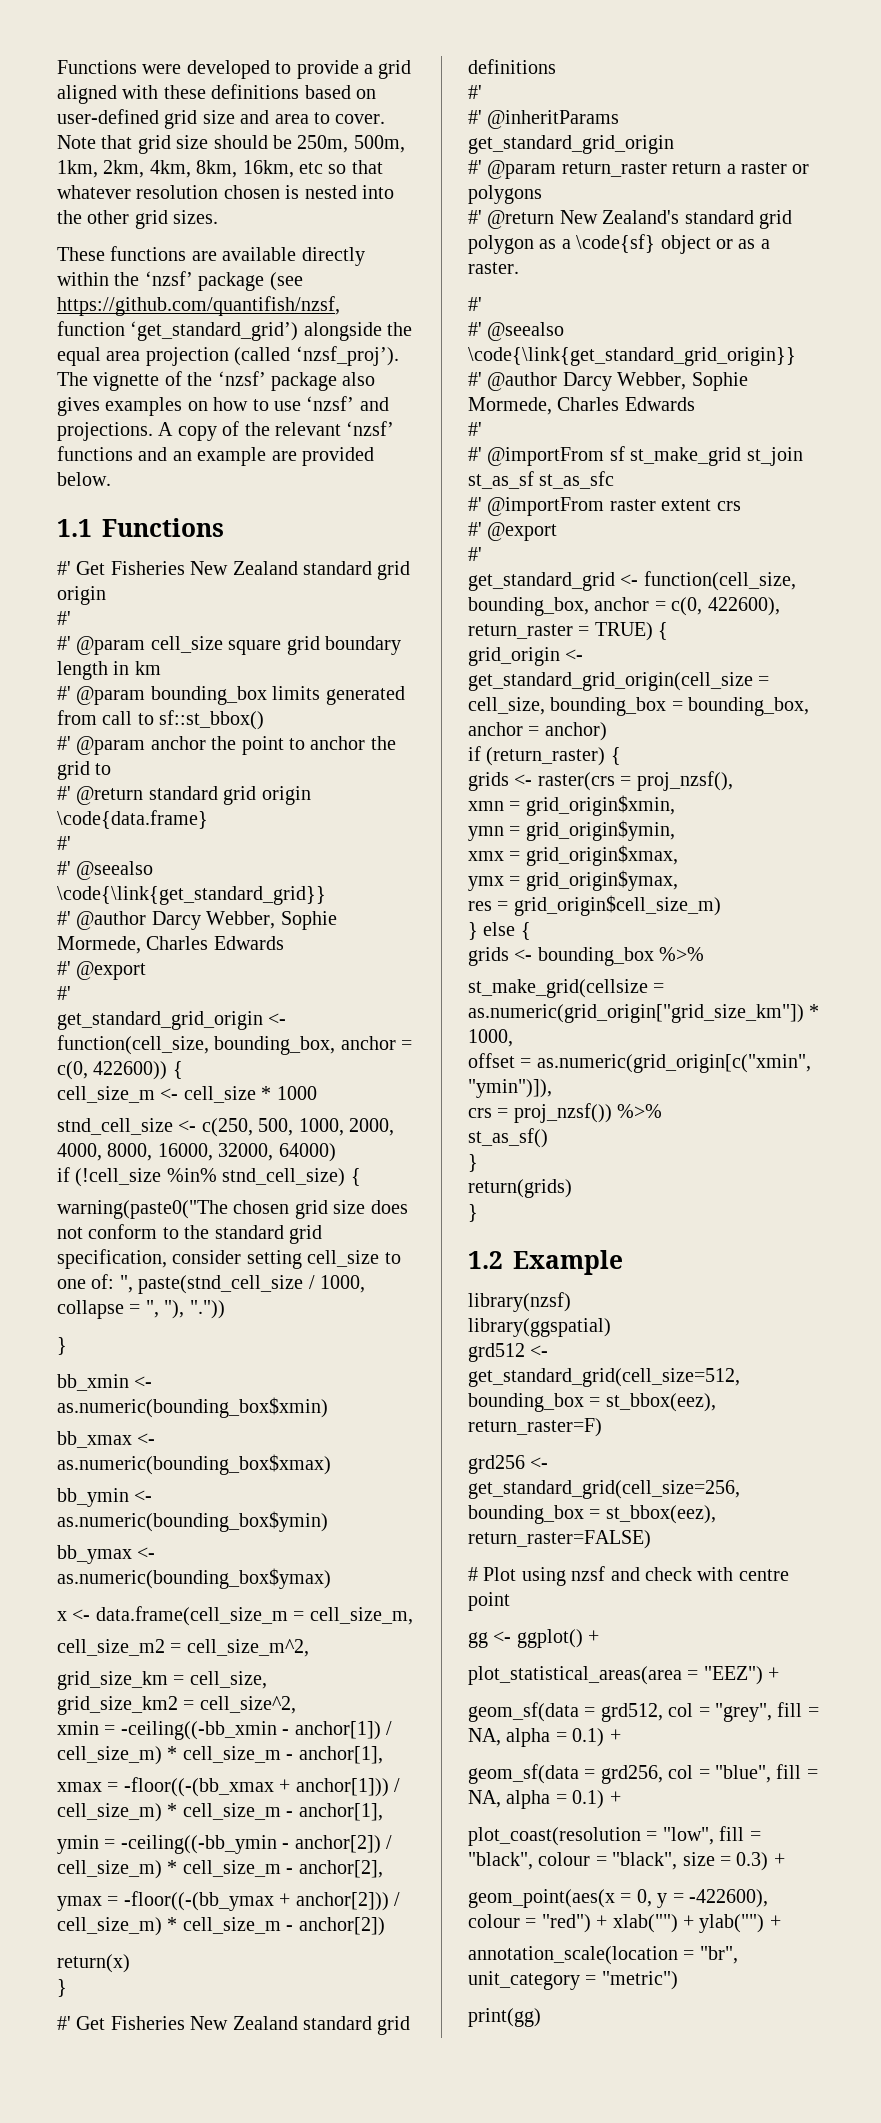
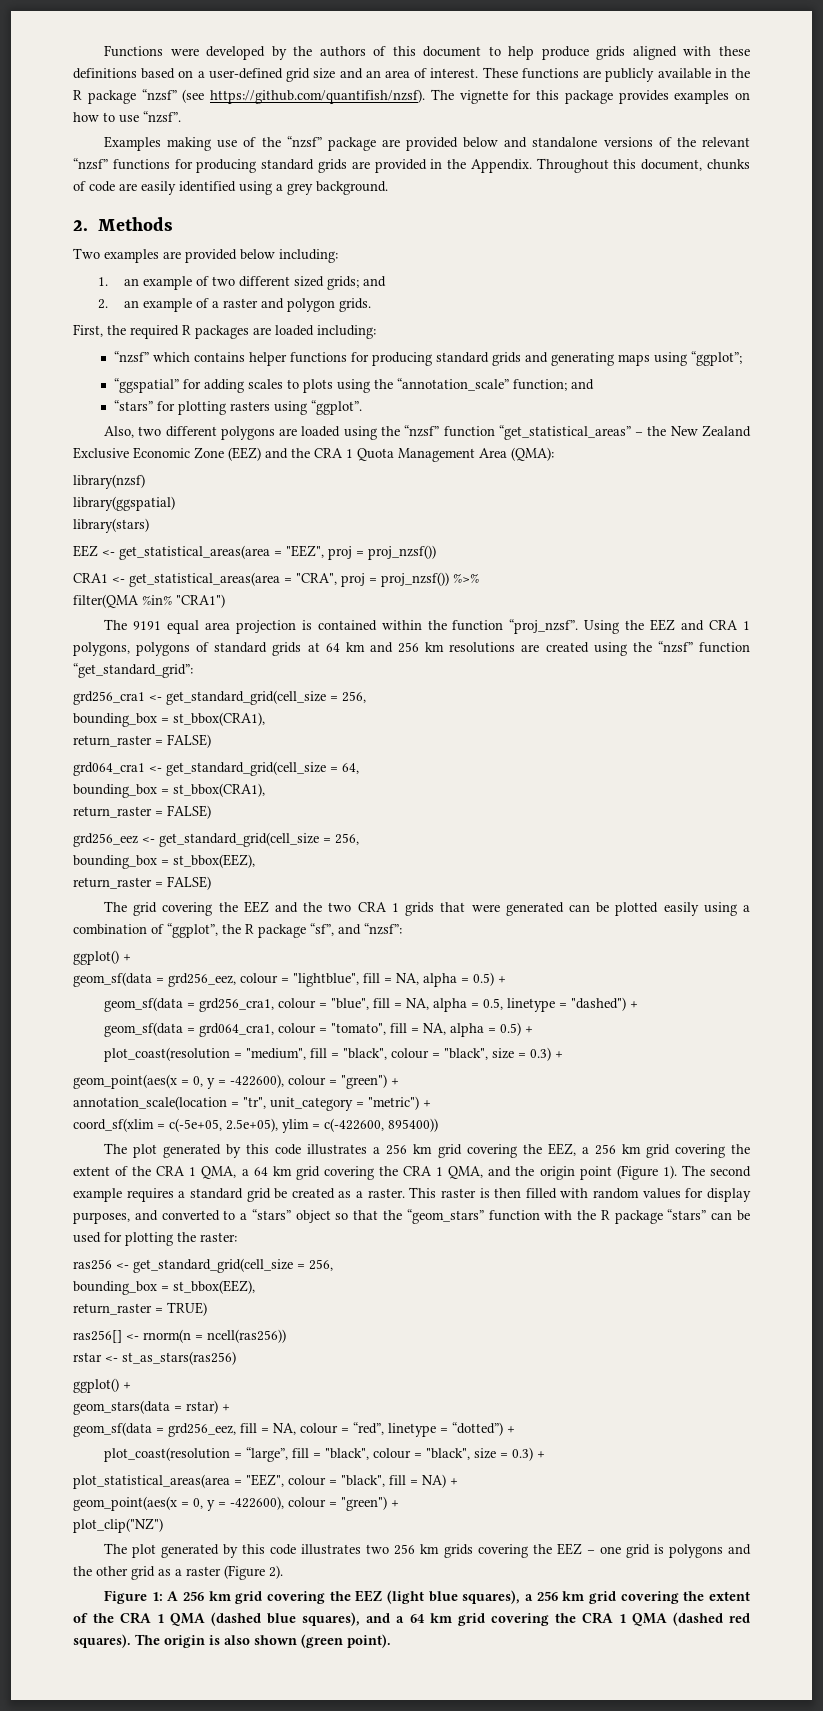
- Functions were developed to provide a grid aligned with these definitions based on user-defined grid size and area to cover. Note that grid size should be 250m, 500m, 1km, 2km, 4km, 8km, 16km, etc so that whatever resolution chosen is nested into the other grid sizes.
- These functions are available directly within the ‘nzsf’ package (see https://github.com/quantifish/nzsf, function ‘get_standard_grid’) alongside the equal area projection (called ‘nzsf_proj’). The vignette of the ‘nzsf’ package also gives examples on how to use ‘nzsf’ and projections. A copy of the relevant ‘nzsf’ functions and an example are provided below.
- 1.1 Functions
- #' Get Fisheries New Zealand standard grid origin
- #'
- #' @param cell_size square grid boundary length in km
- #' @param bounding_box limits generated from call to sf::st_bbox()
- #' @param anchor the point to anchor the grid to
- #' @return standard grid origin \code{data.frame}
- #'
- #' @seealso \code{\link{get_standard_grid}}
- #' @author Darcy Webber, Sophie Mormede, Charles Edwards
- #' @export
- #'
- get_standard_grid_origin <- function(cell_size, bounding_box, anchor = c(0, 422600)) {
- cell_size_m <- cell_size * 1000
- stnd_cell_size <- c(250, 500, 1000, 2000, 4000, 8000, 16000, 32000, 64000)
- if (!cell_size %in% stnd_cell_size) {
- warning(paste0("The chosen grid size does not conform to the standard grid specification, consider setting cell_size to one of: ", paste(stnd_cell_size / 1000, collapse = ", "), "."))
- }
- bb_xmin <- as.numeric(bounding_box$xmin)
- bb_xmax <- as.numeric(bounding_box$xmax)
- bb_ymin <- as.numeric(bounding_box$ymin)
- bb_ymax <- as.numeric(bounding_box$ymax)
- x <- data.frame(cell_size_m = cell_size_m,
- cell_size_m2 = cell_size_m^2,
- grid_size_km = cell_size,
- grid_size_km2 = cell_size^2,
- xmin = -ceiling((-bb_xmin - anchor[1]) / cell_size_m) * cell_size_m - anchor[1],
- xmax = -floor((-(bb_xmax + anchor[1])) / cell_size_m) * cell_size_m - anchor[1],
- ymin = -ceiling((-bb_ymin - anchor[2]) / cell_size_m) * cell_size_m - anchor[2],
- ymax = -floor((-(bb_ymax + anchor[2])) / cell_size_m) * cell_size_m - anchor[2])
- return(x)
- }
- #' Get Fisheries New Zealand standard grid definitions
- #'
- #' @inheritParams get_standard_grid_origin
- #' @param return_raster return a raster or polygons
- #' @return New Zealand's standard grid polygon as a \code{sf} object or as a raster.
- #'
- #' @seealso \code{\link{get_standard_grid_origin}}
- #' @author Darcy Webber, Sophie Mormede, Charles Edwards
- #'
- #' @importFrom sf st_make_grid st_join st_as_sf st_as_sfc
- #' @importFrom raster extent crs
- #' @export
- #'
- get_standard_grid <- function(cell_size, bounding_box, anchor = c(0, 422600), return_raster = TRUE) {
- grid_origin <- get_standard_grid_origin(cell_size = cell_size, bounding_box = bounding_box, anchor = anchor)
- if (return_raster) {
- grids <- raster(crs = proj_nzsf(),
- xmn = grid_origin$xmin,
- ymn = grid_origin$ymin,
- xmx = grid_origin$xmax,
- ymx = grid_origin$ymax,
- res = grid_origin$cell_size_m)
- } else {
- grids <- bounding_box %>%
- st_make_grid(cellsize = as.numeric(grid_origin["grid_size_km"]) * 1000,
- offset = as.numeric(grid_origin[c("xmin", "ymin")]),
- crs = proj_nzsf()) %>%
- st_as_sf()
- }
- return(grids)
- }
- 1.2 Example
+ Functions were developed by the authors of this document to help produce grids aligned with these definitions based on a user-defined grid size and an area of interest. These functions are publicly available in the R package “nzsf” (see https://github.com/quantifish/nzsf). The vignette for this package provides examples on how to use “nzsf”.
+ Examples making use of the “nzsf” package are provided below and standalone versions of the relevant “nzsf” functions for producing standard grids are provided in the Appendix. Throughout this document, chunks of code are easily identified using a grey background.
+ 2. Methods
+ Two examples are provided below including:
+ 1. an example of two different sized grids; and
+ 2. an example of a raster and polygon grids.
+ First, the required R packages are loaded including:
+ “nzsf” which contains helper functions for producing standard grids and generating maps using “ggplot”;
+ “ggspatial” for adding scales to plots using the “annotation_scale” function; and
+ “stars” for plotting rasters using “ggplot”.
+ Also, two different polygons are loaded using the “nzsf” function “get_statistical_areas” – the New Zealand Exclusive Economic Zone (EEZ) and the CRA 1 Quota Management Area (QMA):
  library(nzsf)
  library(ggspatial)
- grd512 <- get_standard_grid(cell_size=512, bounding_box = st_bbox(eez), return_raster=F)
- grd256 <- get_standard_grid(cell_size=256, bounding_box = st_bbox(eez), return_raster=FALSE)
- # Plot using nzsf and check with centre point
- gg <- ggplot() +
- plot_statistical_areas(area = "EEZ") +
- geom_sf(data = grd512, col = "grey", fill = NA, alpha = 0.1) +
- geom_sf(data = grd256, col = "blue", fill = NA, alpha = 0.1) +
- plot_coast(resolution = "low", fill = "black", colour = "black", size = 0.3) +
- geom_point(aes(x = 0, y = -422600), colour = "red") + xlab("") + ylab("") +
+ library(stars)
+ EEZ <- get_statistical_areas(area = "EEZ", proj = proj_nzsf())
+ CRA1 <- get_statistical_areas(area = "CRA", proj = proj_nzsf()) %>%
+ filter(QMA %in% "CRA1")
+ The 9191 equal area projection is contained within the function “proj_nzsf”. Using the EEZ and CRA 1 polygons, polygons of standard grids at 64 km and 256 km resolutions are created using the “nzsf” function “get_standard_grid”:
+ grd256_cra1 <- get_standard_grid(cell_size = 256,
+ bounding_box = st_bbox(CRA1),
+ return_raster = FALSE)
+ grd064_cra1 <- get_standard_grid(cell_size = 64,
+ bounding_box = st_bbox(CRA1),
+ return_raster = FALSE)
+ grd256_eez <- get_standard_grid(cell_size = 256,
+ bounding_box = st_bbox(EEZ),
+ return_raster = FALSE)
+ The grid covering the EEZ and the two CRA 1 grids that were generated can be plotted easily using a combination of “ggplot”, the R package “sf”, and “nzsf”:
+ ggplot() +
+ geom_sf(data = grd256_eez, colour = "lightblue", fill = NA, alpha = 0.5) +
+ geom_sf(data = grd256_cra1, colour = "blue", fill = NA, alpha = 0.5, linetype = "dashed") +
+ geom_sf(data = grd064_cra1, colour = "tomato", fill = NA, alpha = 0.5) +
+ plot_coast(resolution = "medium", fill = "black", colour = "black", size = 0.3) +
+ geom_point(aes(x = 0, y = -422600), colour = "green") +
- annotation_scale(location = "br", unit_category = "metric")
- print(gg)
+ annotation_scale(location = "tr", unit_category = "metric") +
+ coord_sf(xlim = c(-5e+05, 2.5e+05), ylim = c(-422600, 895400))
+ The plot generated by this code illustrates a 256 km grid covering the EEZ, a 256 km grid covering the extent of the CRA 1 QMA, a 64 km grid covering the CRA 1 QMA, and the origin point (Figure 1). The second example requires a standard grid be created as a raster. This raster is then filled with random values for display purposes, and converted to a “stars” object so that the “geom_stars” function with the R package “stars” can be used for plotting the raster:
+ ras256 <- get_standard_grid(cell_size = 256,
+ bounding_box = st_bbox(EEZ),
+ return_raster = TRUE)
+ ras256[] <- rnorm(n = ncell(ras256))
+ rstar <- st_as_stars(ras256)
+ ggplot() +
+ geom_stars(data = rstar) +
+ geom_sf(data = grd256_eez, fill = NA, colour = “red”, linetype = “dotted”) +
+ plot_coast(resolution = “large”, fill = "black", colour = "black", size = 0.3) +
+ plot_statistical_areas(area = "EEZ", colour = "black", fill = NA) +
+ geom_point(aes(x = 0, y = -422600), colour = "green") +
+ plot_clip("NZ")
+ The plot generated by this code illustrates two 256 km grids covering the EEZ – one grid is polygons and the other grid as a raster (Figure 2).
+ Figure 1: A 256 km grid covering the EEZ (light blue squares), a 256 km grid covering the extent of the CRA 1 QMA (dashed blue squares), and a 64 km grid covering the CRA 1 QMA (dashed red squares). The origin is also shown (green point).

